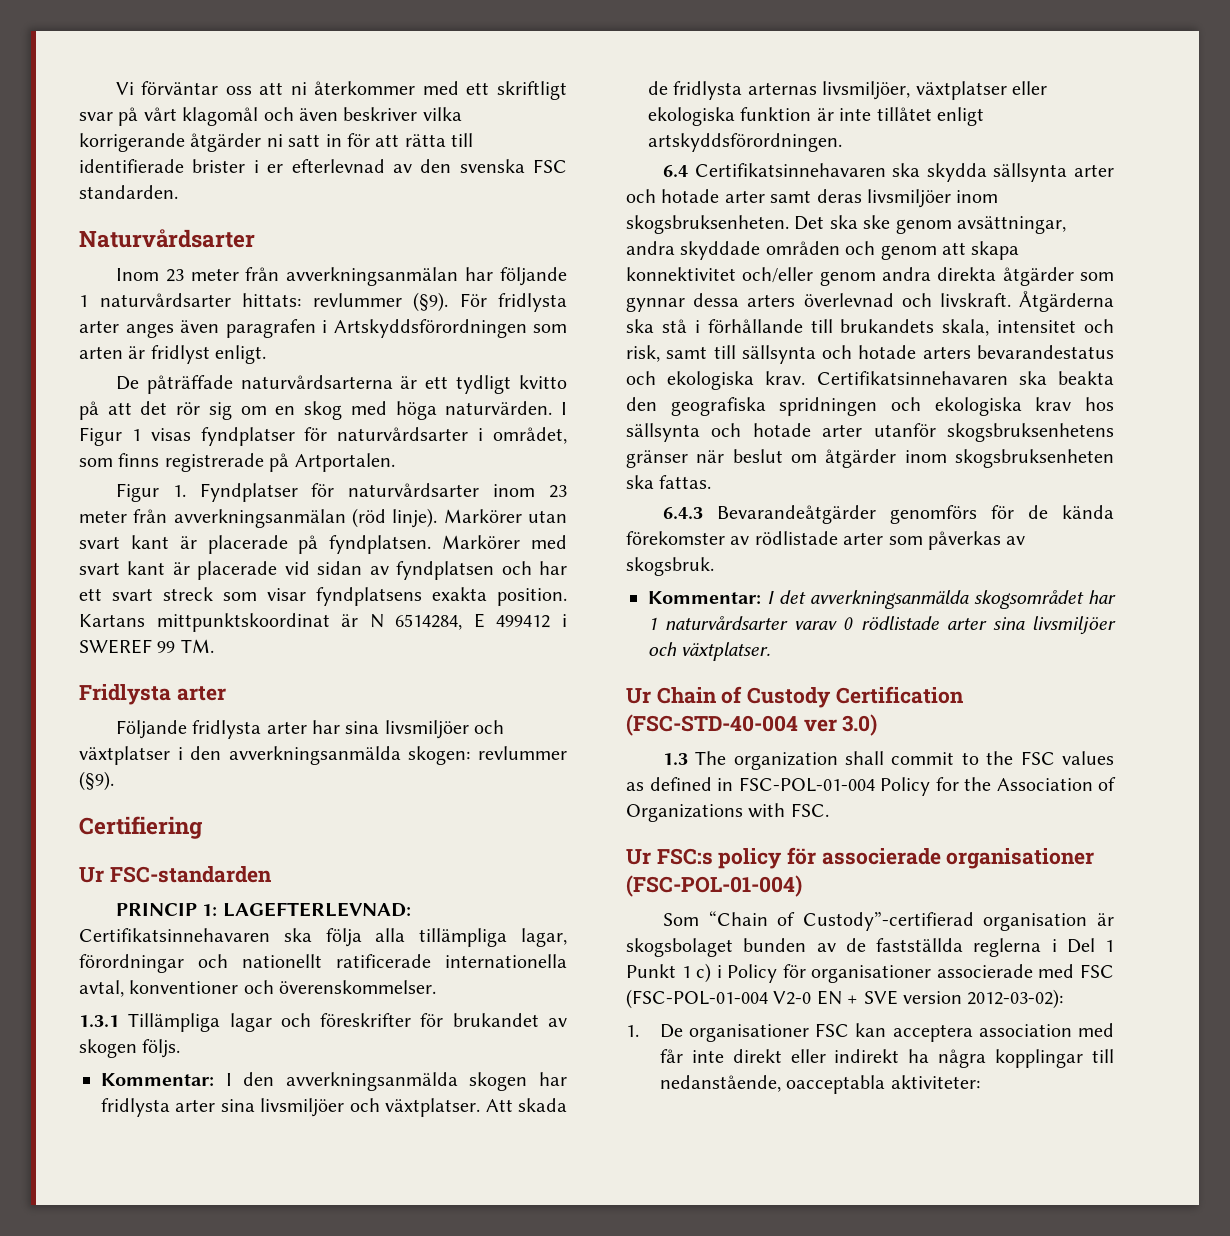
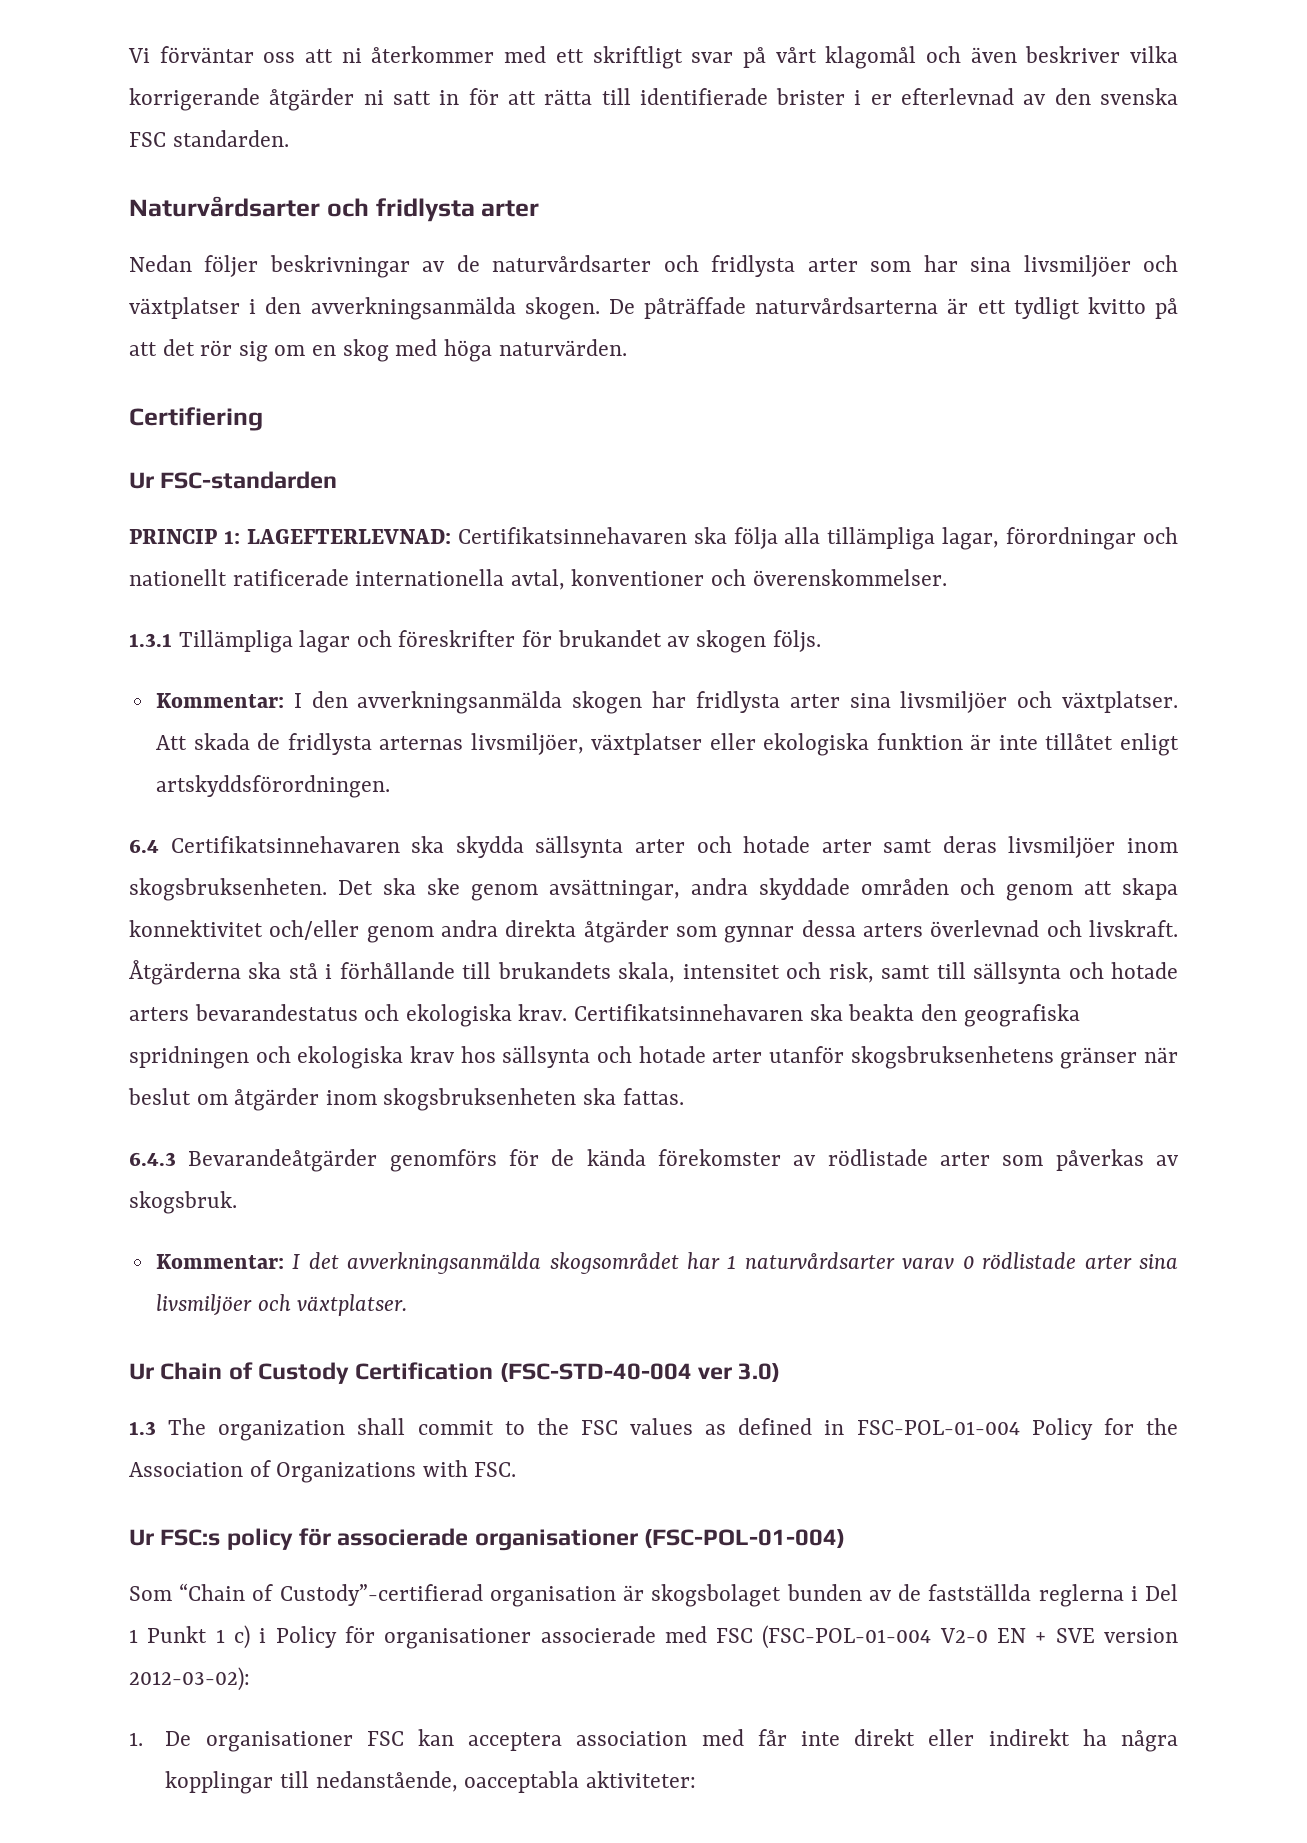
- Naturvårdsarter
- Inom 23 meter från avverkningsanmälan har följande 1 naturvårdsarter hittats: revlummer (§9). För fridlysta arter anges även paragrafen i Artskyddsförordningen som arten är fridlyst enligt.
- De påträffade naturvårdsarterna är ett tydligt kvitto på att det rör sig om en skog med höga naturvärden. I Figur 1 visas fyndplatser för naturvårdsarter i området, som finns registrerade på Artportalen.
- Figur 1. Fyndplatser för naturvårdsarter inom 23 meter från avverkningsanmälan (röd linje). Markörer utan svart kant är placerade på fyndplatsen. Markörer med svart kant är placerade vid sidan av fyndplatsen och har ett svart streck som visar fyndplatsens exakta position. Kartans mittpunktskoordinat är N 6514284, E 499412 i SWEREF 99 TM.
- Fridlysta arter
- Följande fridlysta arter har sina livsmiljöer och växtplatser i den avverkningsanmälda skogen: revlummer (§9).
+ Naturvårdsarter och fridlysta arter
+ Nedan följer beskrivningar av de naturvårdsarter och fridlysta arter som har sina livsmiljöer och växtplatser i den avverkningsanmälda skogen. De påträffade naturvårdsarterna är ett tydligt kvitto på att det rör sig om en skog med höga naturvärden.

